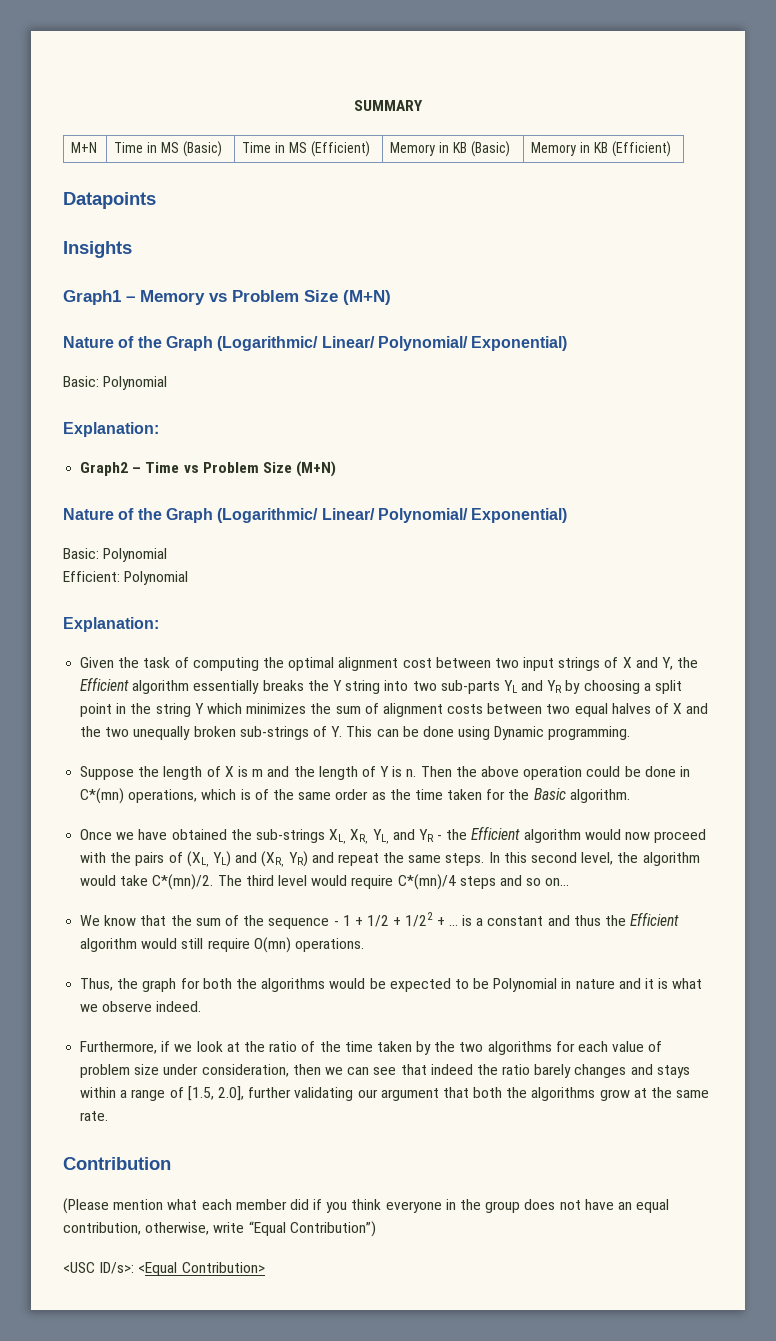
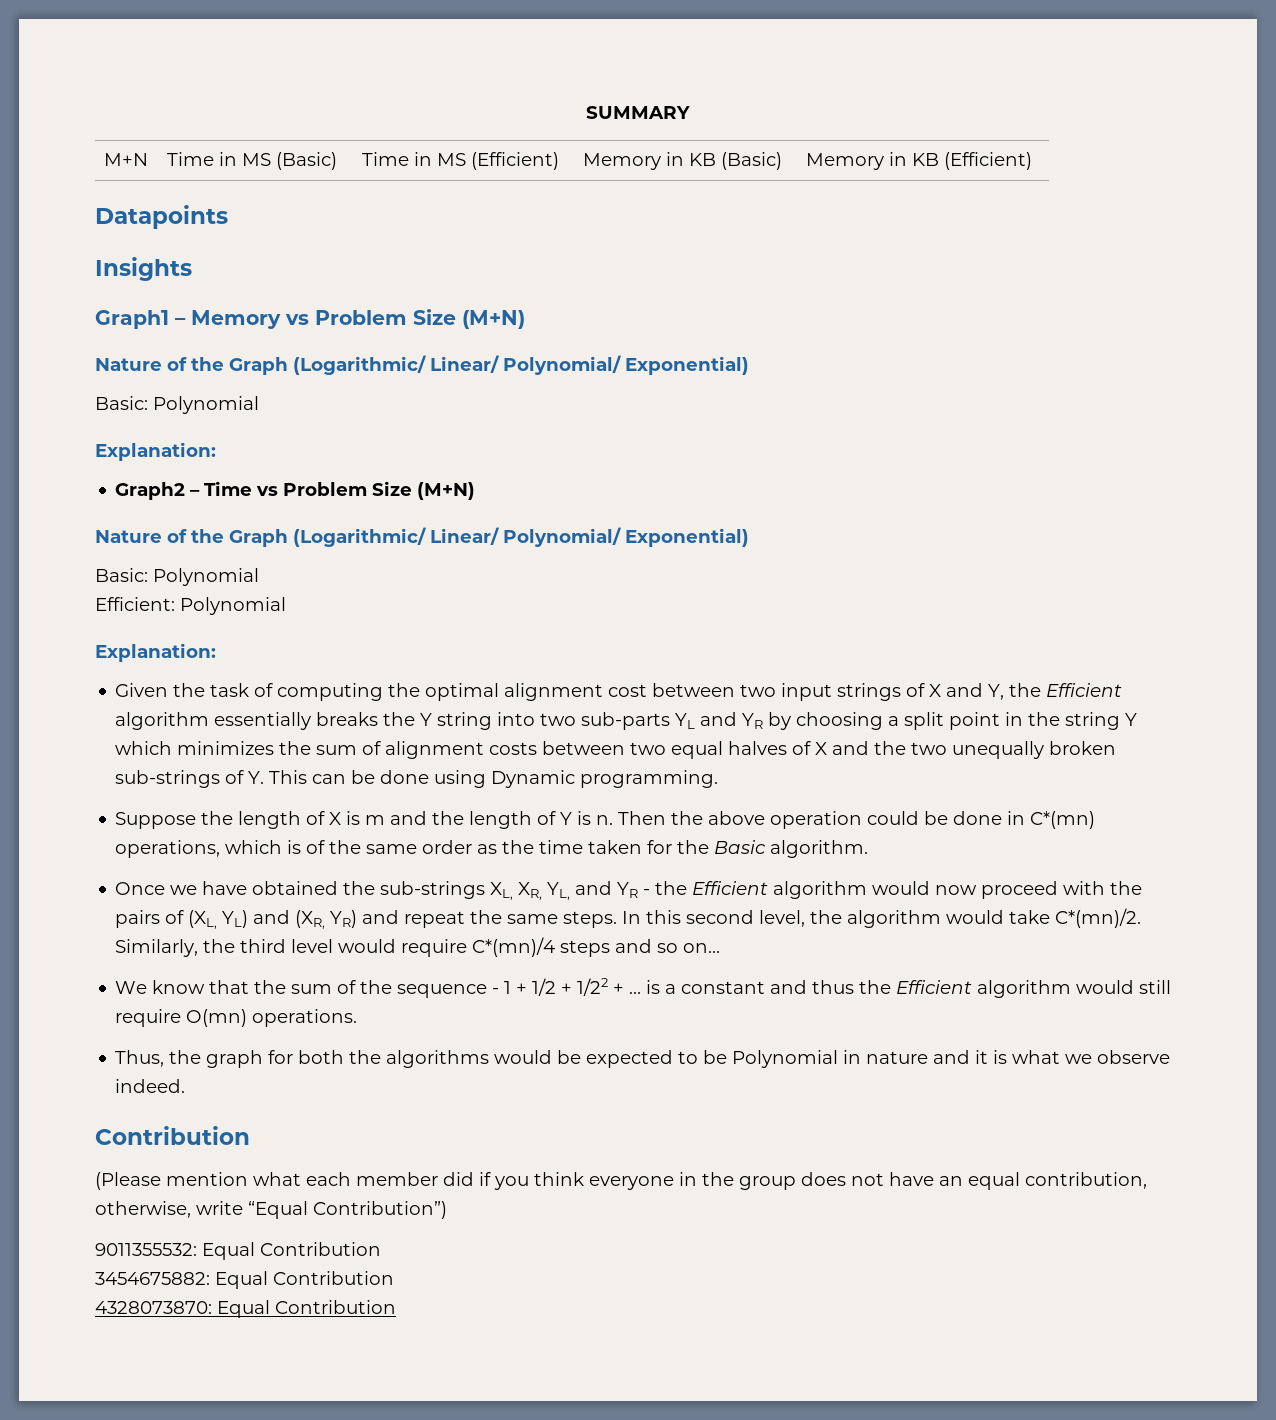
- The third level would require C*(mn)/4 steps and so on…
+ Similarly, the third level would require C*(mn)/4 steps and so on…
- Furthermore, if we look at the ratio of the time taken by the two algorithms for each value of problem size under consideration, then we can see that indeed the ratio barely changes and stays within a range of [1.5, 2.0], further validating our argument that both the algorithms grow at the same rate.
- <USC ID/s>: <Equal Contribution>
+ 9011355532: Equal Contribution
+ 3454675882: Equal Contribution
+ 4328073870: Equal Contribution

